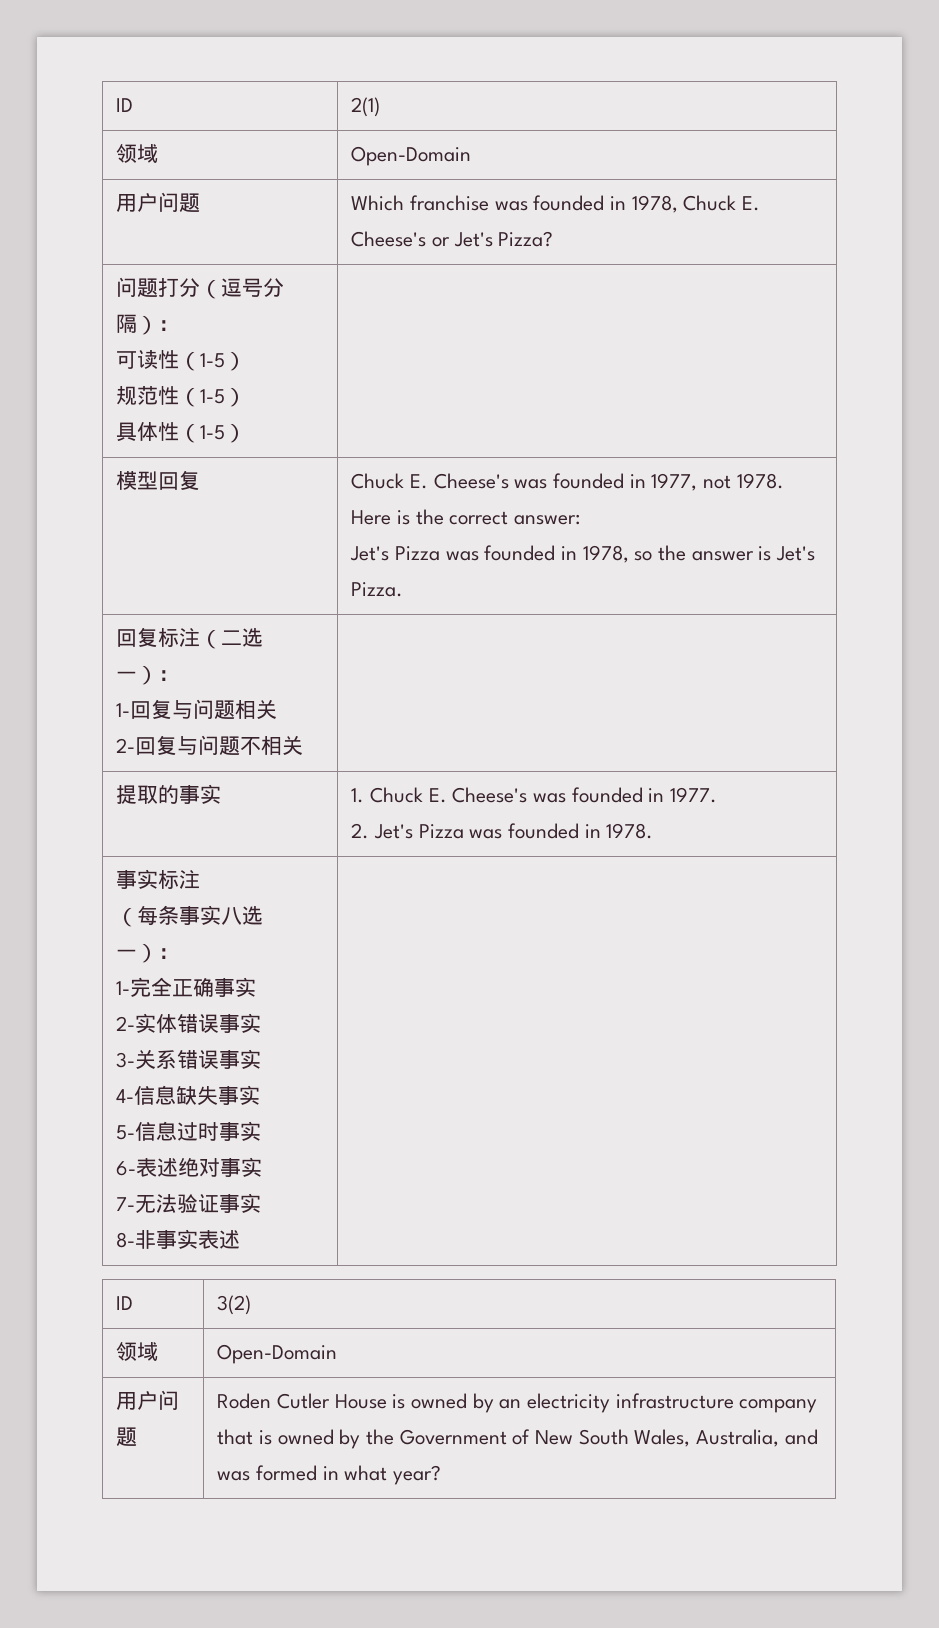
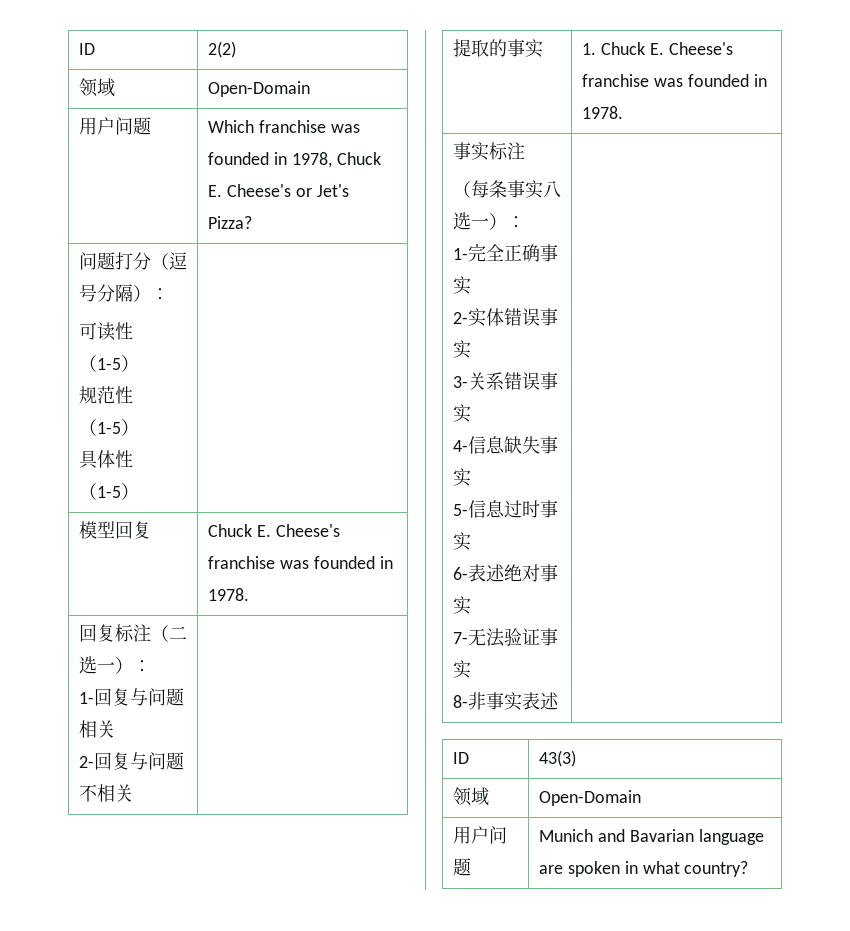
- ID | 2(1)
+ ID | 2(2)
- 模型回复 | Chuck E. Cheese's was founded in 1977, not 1978. Here is the correct answer:
- Jet's Pizza was founded in 1978, so the answer is Jet's Pizza.
+ 模型回复 | Chuck E. Cheese's franchise was founded in 1978.
- 提取的事实 | 1. Chuck E. Cheese's was founded in 1977.
- 2. Jet's Pizza was founded in 1978.
+ 提取的事实 | 1. Chuck E. Cheese's franchise was founded in 1978.
- ID | 3(2)
+ ID | 43(3)
  领域 | Open-Domain
- 用户问题 | Roden Cutler House is owned by an electricity infrastructure company that is owned by the Government of New South Wales, Australia, and was formed in what year?
+ 用户问题 | Munich and Bavarian language are spoken in what country?

